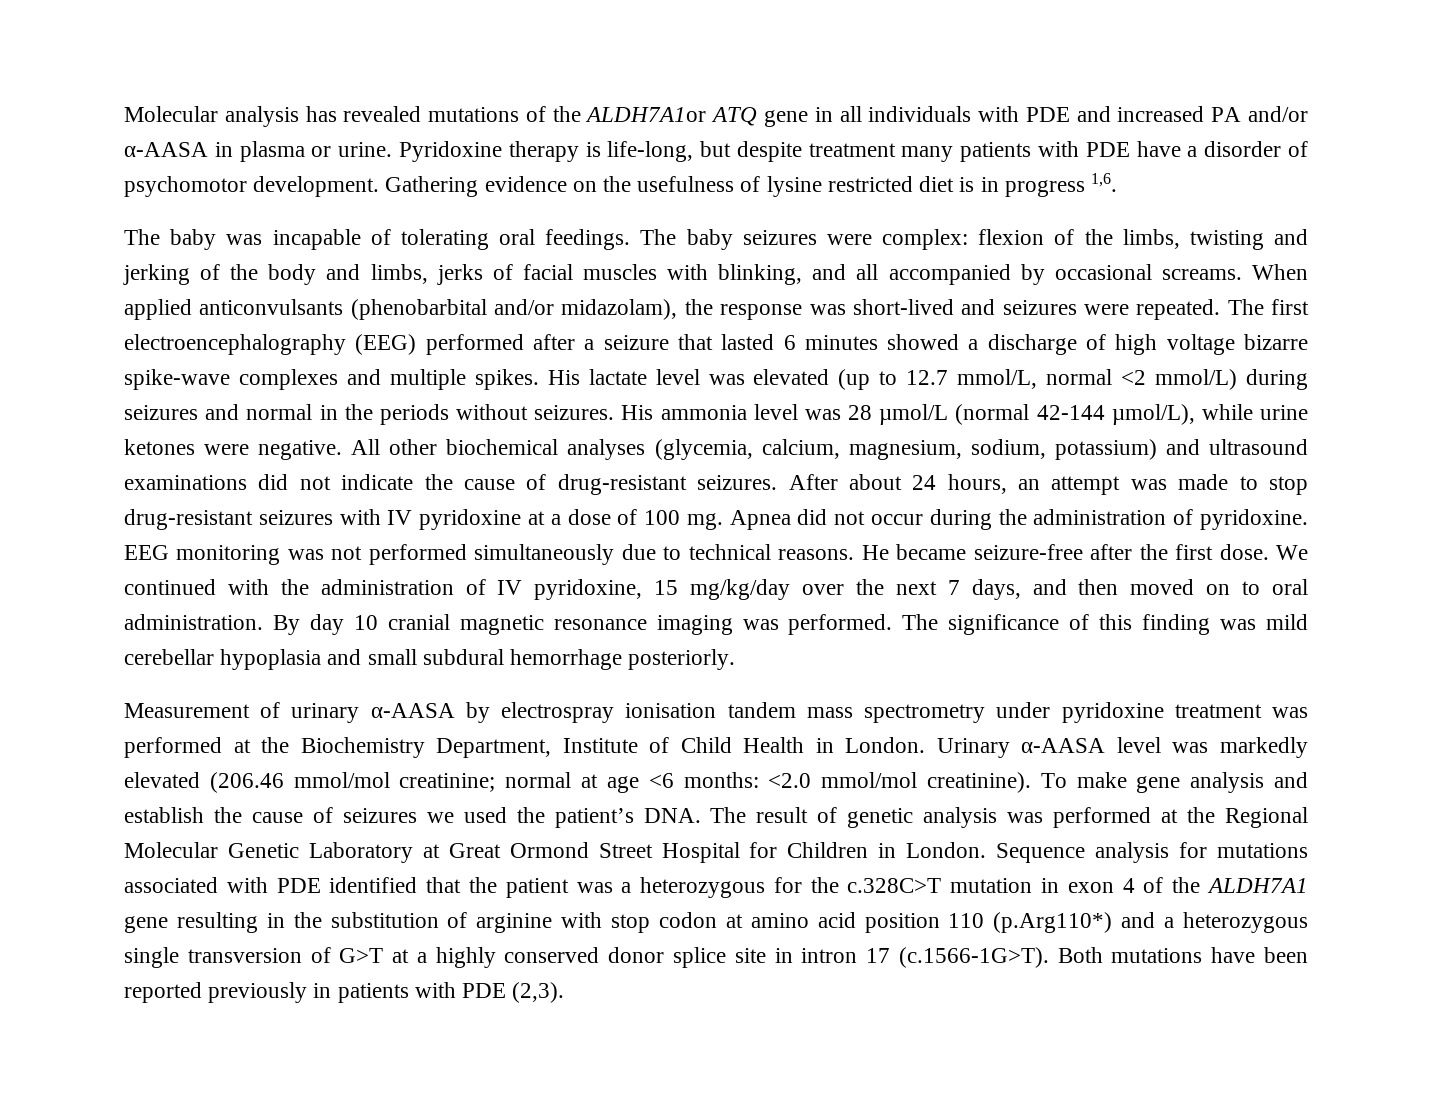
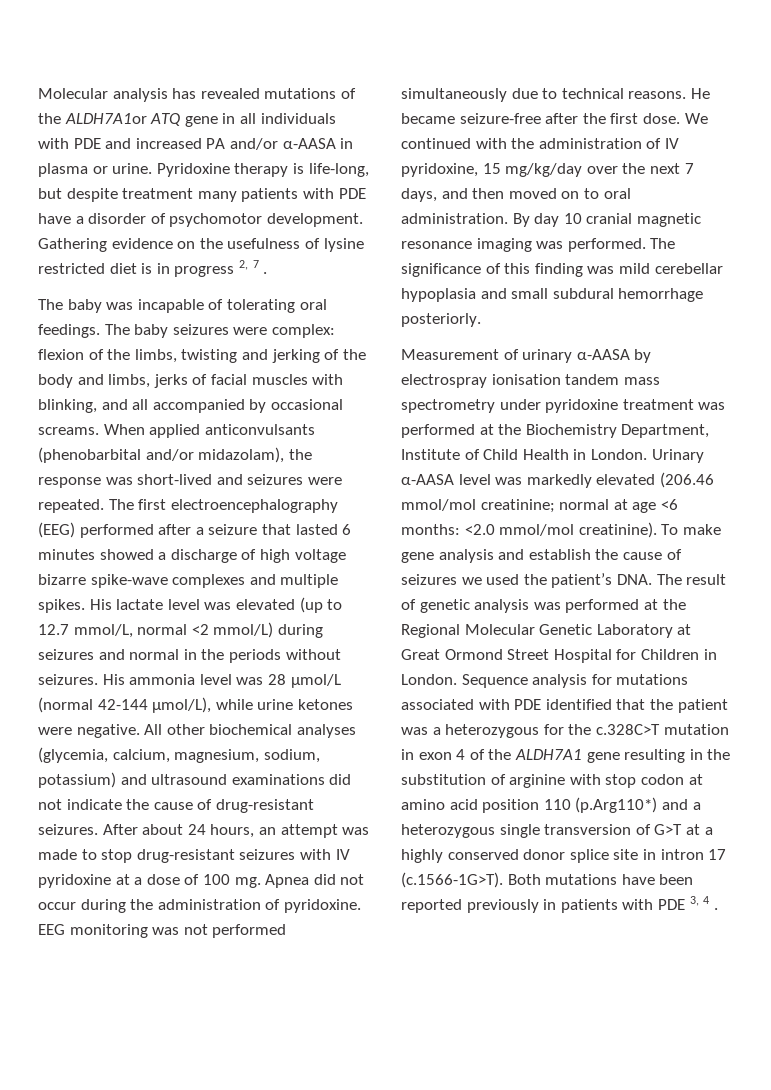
- Gathering evidence on the usefulness of lysine restricted diet is in progress 1,6.
+ Gathering evidence on the usefulness of lysine restricted diet is in progress 2, 7 .
- Sequence analysis for mutations associated with PDE identified that the patient was a heterozygous for the c.328C>T mutation in exon 4 of the ALDH7A1 gene resulting in the substitution of arginine with stop codon at amino acid position 110 (p.Arg110*) and a heterozygous single transversion of G>T at a highly conserved donor splice site in intron 17 (c.1566-1G>T). Both mutations have been reported previously in patients with PDE (2,3).
+ Sequence analysis for mutations associated with PDE identified that the patient was a heterozygous for the c.328C>T mutation in exon 4 of the ALDH7A1 gene resulting in the substitution of arginine with stop codon at amino acid position 110 (p.Arg110*) and a heterozygous single transversion of G>T at a highly conserved donor splice site in intron 17 (c.1566-1G>T). Both mutations have been reported previously in patients with PDE 3, 4 .

